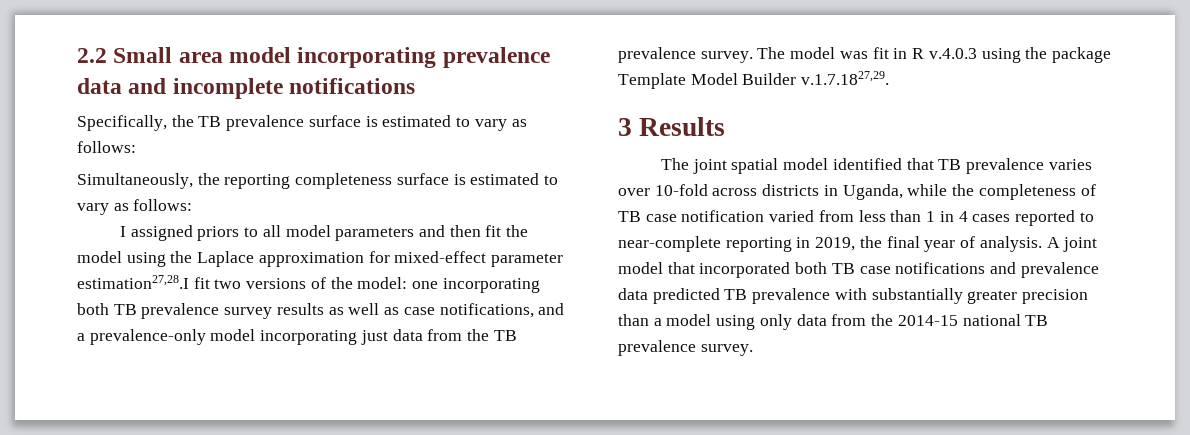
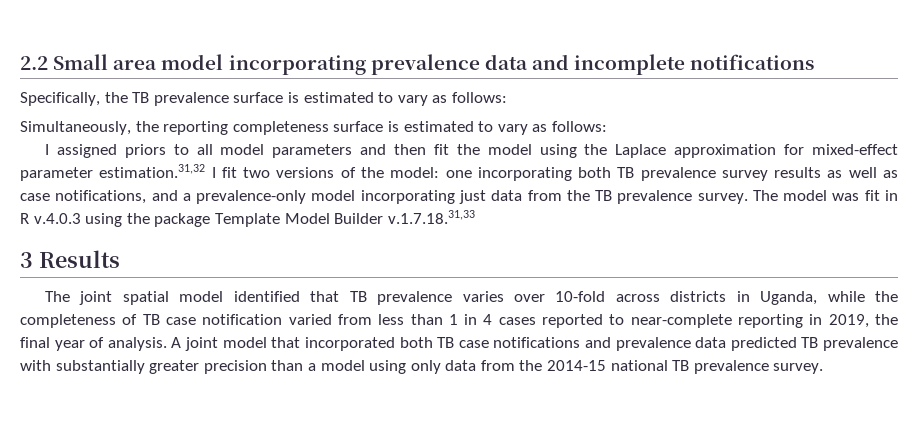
- I assigned priors to all model parameters and then fit the model using the Laplace approximation for mixed-effect parameter estimation27,28.I fit two versions of the model: one incorporating both TB prevalence survey results as well as case notifications, and a prevalence-only model incorporating just data from the TB prevalence survey.
+ I assigned priors to all model parameters and then fit the model using the Laplace approximation for mixed-effect parameter estimation.31,32 I fit two versions of the model: one incorporating both TB prevalence survey results as well as case notifications, and a prevalence-only model incorporating just data from the TB prevalence survey.
- The model was fit in R v.4.0.3 using the package Template Model Builder v.1.7.1827,29.
+ The model was fit in R v.4.0.3 using the package Template Model Builder v.1.7.18.31,33

